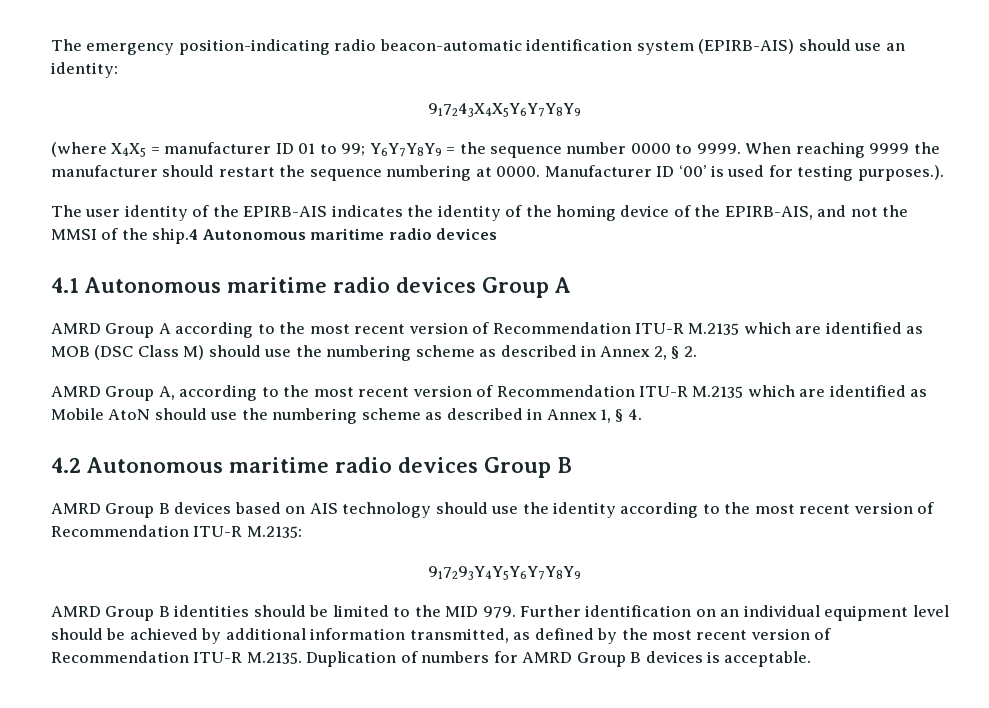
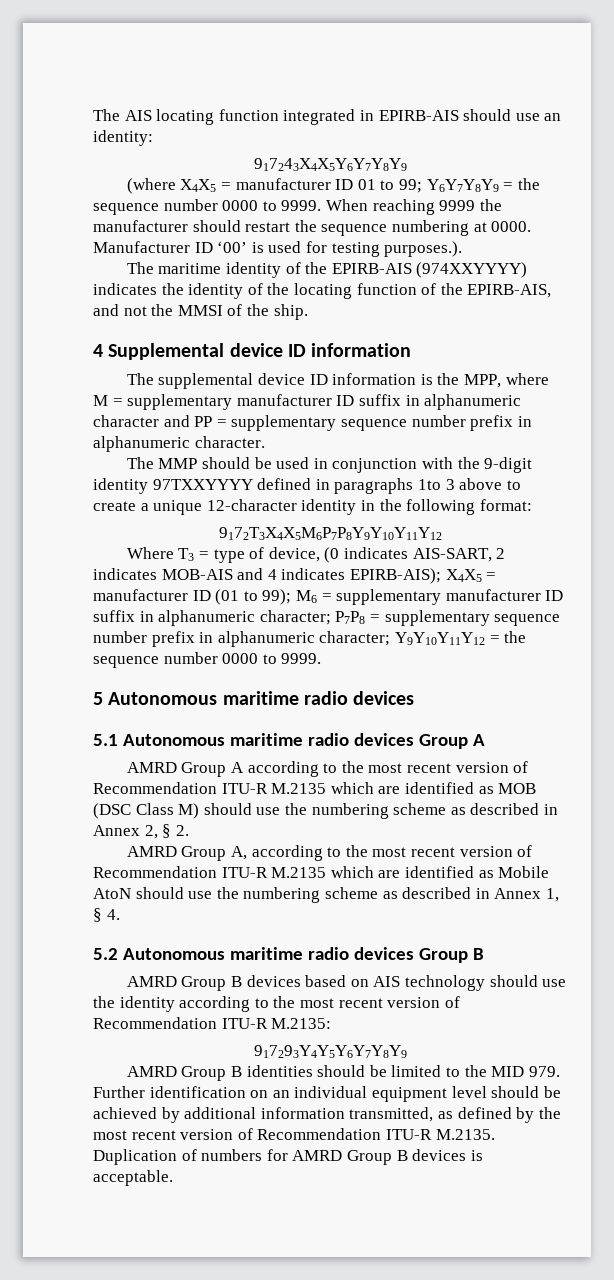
- The emergency position-indicating radio beacon-automatic identification system (EPIRB-AIS) should use an identity:
+ The AIS locating function integrated in EPIRB-AIS should use an identity:
- The user identity of the EPIRB-AIS indicates the identity of the homing device of the EPIRB-AIS, and not the MMSI of the ship.4 Autonomous maritime radio devices
+ The maritime identity of the EPIRB-AIS (974XXYYYY) indicates the identity of the locating function of the EPIRB-AIS, and not the MMSI of the ship.
+ 4 Supplemental device ID information
+ The supplemental device ID information is the MPP, where M = supplementary manufacturer ID suffix in alphanumeric character and PP = supplementary sequence number prefix in alphanumeric character.
+ The MMP should be used in conjunction with the 9-digit identity 97TXXYYYY defined in paragraphs 1to 3 above to create a unique 12-character identity in the following format:
+ 9172T3X4X5M6P7P8Y9Y10Y11Y12
+ Where T3 = type of device, (0 indicates AIS-SART, 2 indicates MOB-AIS and 4 indicates EPIRB-AIS); X4X5 = manufacturer ID (01 to 99); M6 = supplementary manufacturer ID suffix in alphanumeric character; P7P8 = supplementary sequence number prefix in alphanumeric character; Y9Y10Y11Y12 = the sequence number 0000 to 9999.
+ 5 Autonomous maritime radio devices
- 4.1 Autonomous maritime radio devices Group A
+ 5.1 Autonomous maritime radio devices Group A
- 4.2 Autonomous maritime radio devices Group B
+ 5.2 Autonomous maritime radio devices Group B

